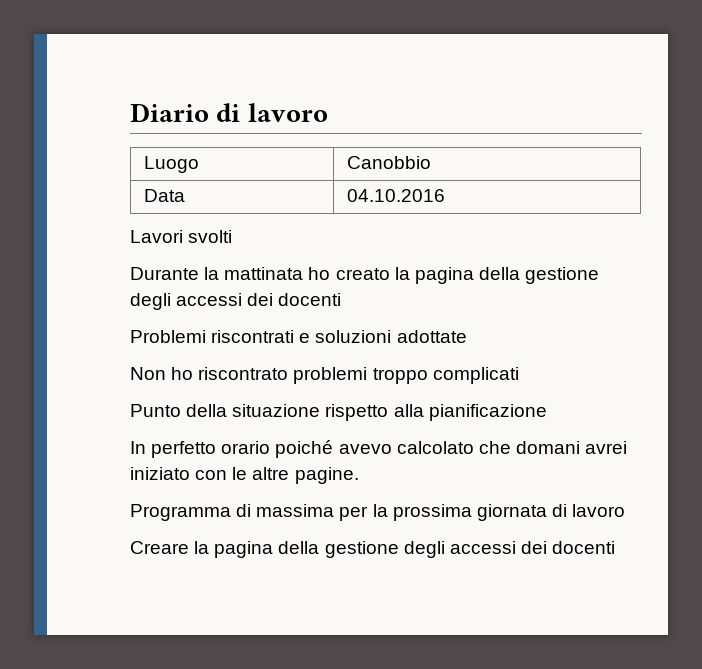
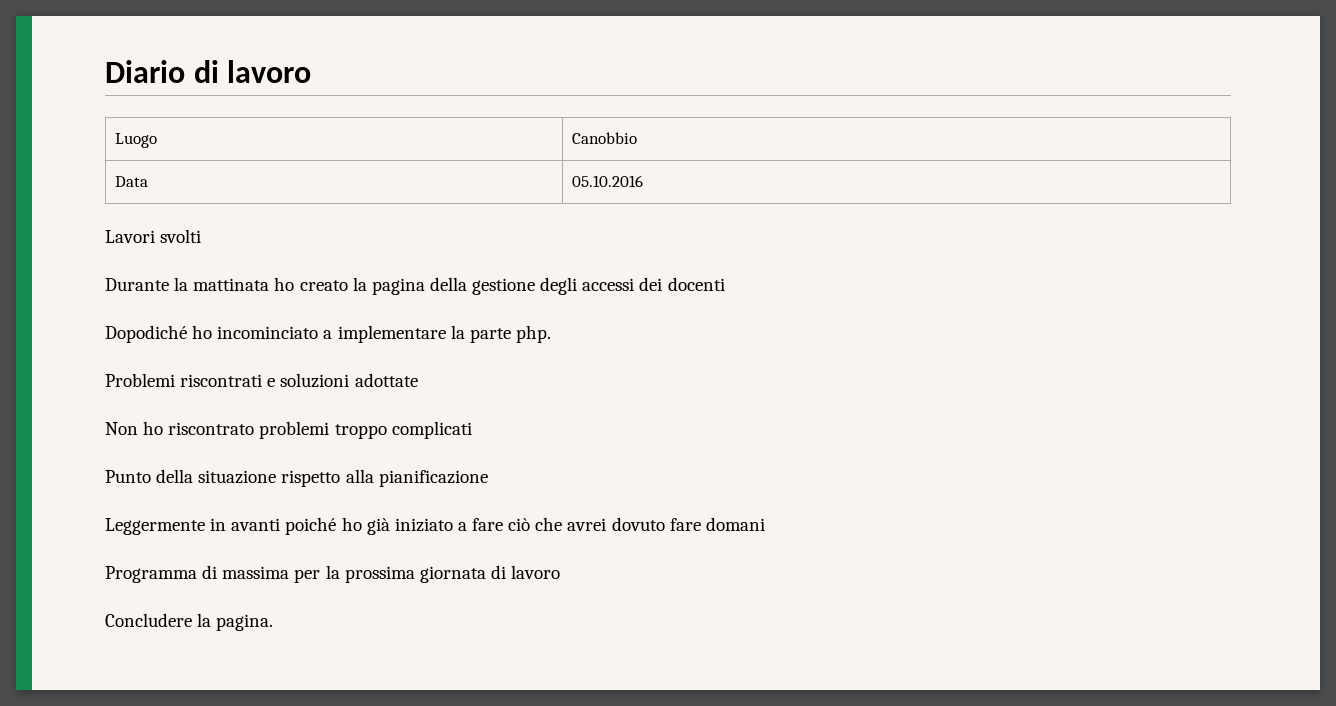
- Data | 04.10.2016
+ Data | 05.10.2016
+ Dopodiché ho incominciato a implementare la parte php.
- In perfetto orario poiché avevo calcolato che domani avrei iniziato con le altre pagine.
+ Leggermente in avanti poiché ho già iniziato a fare ciò che avrei dovuto fare domani
- Creare la pagina della gestione degli accessi dei docenti
+ Concludere la pagina.

